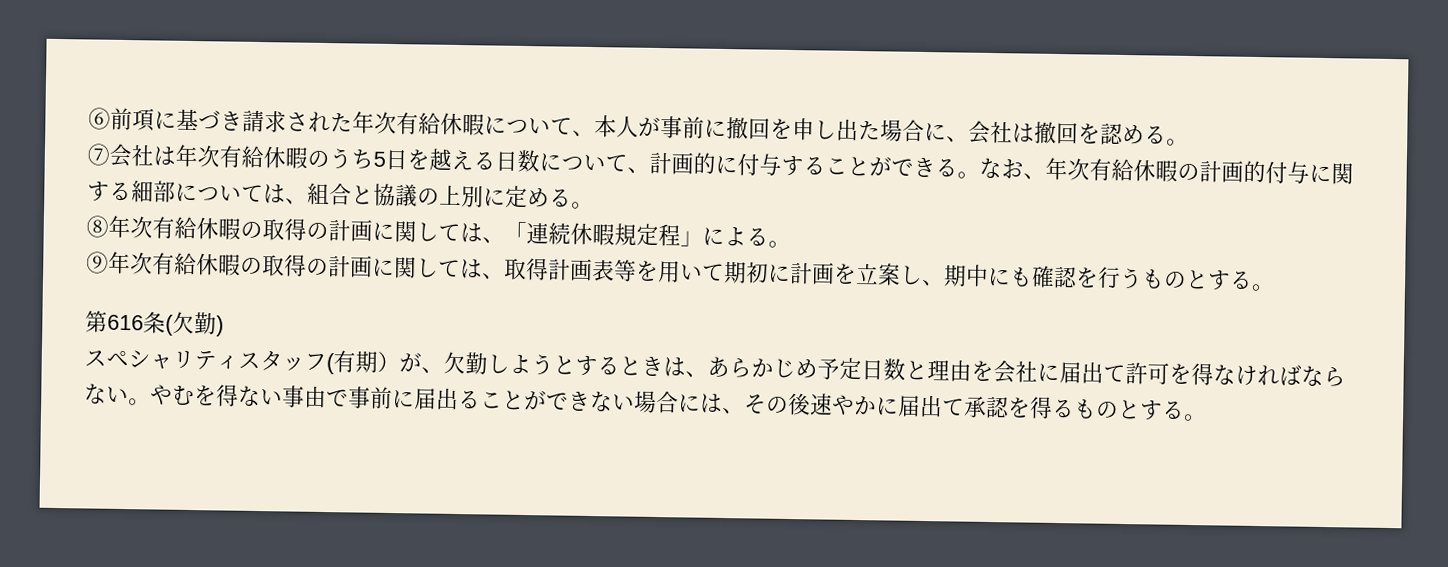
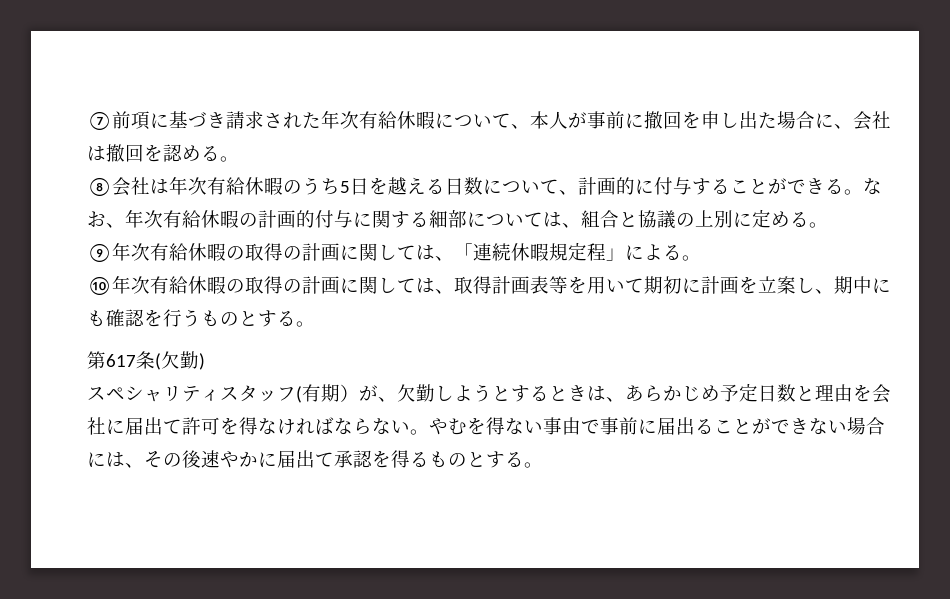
- ⑥前項に基づき請求された年次有給休暇について、本人が事前に撤回を申し出た場合に、会社は撤回を認める。
+ ⑦前項に基づき請求された年次有給休暇について、本人が事前に撤回を申し出た場合に、会社は撤回を認める。
- ⑦会社は年次有給休暇のうち5日を越える日数について、計画的に付与することができる。
+ ⑧会社は年次有給休暇のうち5日を越える日数について、計画的に付与することができる。
- ⑧年次有給休暇の取得の計画に関しては、「連続休暇規定程」による。
+ ⑨年次有給休暇の取得の計画に関しては、「連続休暇規定程」による。
- ⑨年次有給休暇の取得の計画に関しては、取得計画表等を用いて期初に計画を立案し、期中にも確認を行うものとする。
+ ⑩年次有給休暇の取得の計画に関しては、取得計画表等を用いて期初に計画を立案し、期中にも確認を行うものとする。
- 第616条(欠勤)
+ 第617条(欠勤)

